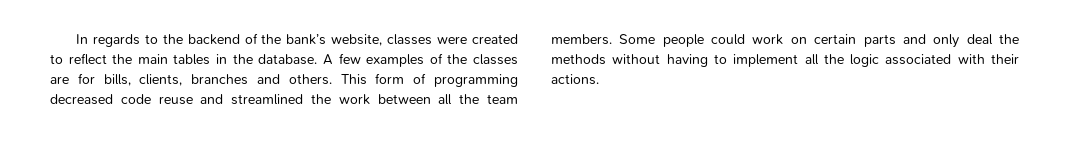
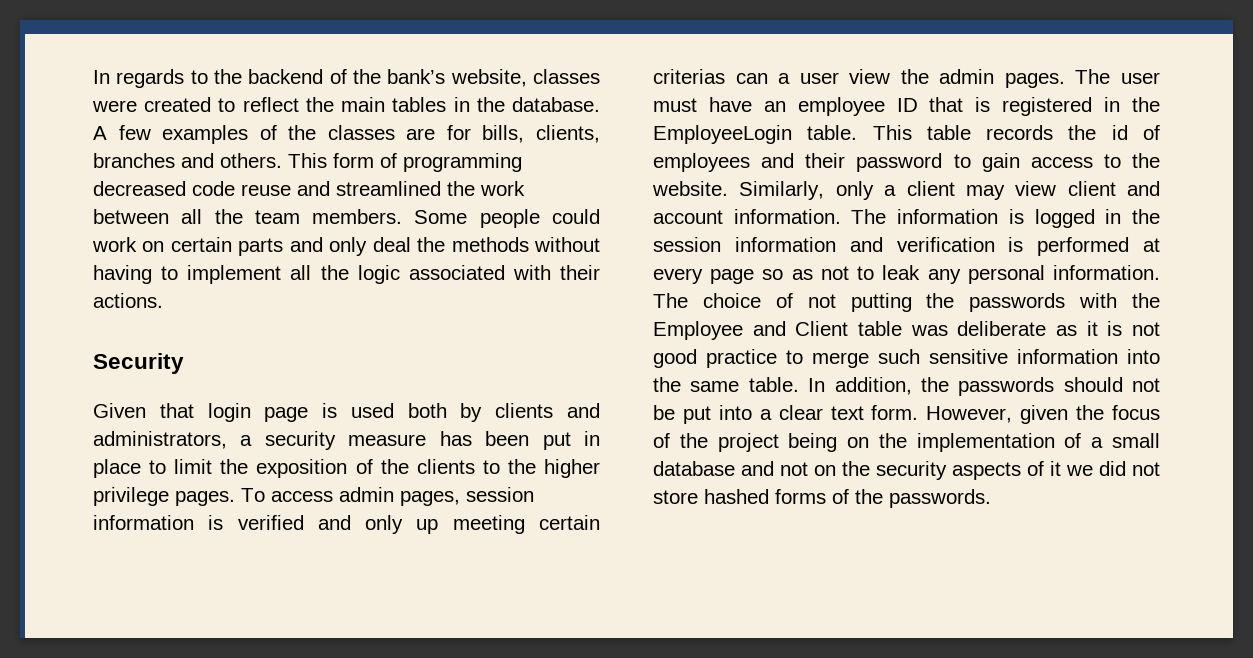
+ Security
+ Given that login page is used both by clients and administrators, a security measure has been put in place to limit the exposition of the clients to the higher privilege pages. To access admin pages, session information is verified and only up meeting certain criterias can a user view the admin pages. The user must have an employee ID that is registered in the EmployeeLogin table. This table records the id of employees and their password to gain access to the website. Similarly, only a client may view client and account information. The information is logged in the session information and verification is performed at every page so as not to leak any personal information. The choice of not putting the passwords with the Employee and Client table was deliberate as it is not good practice to merge such sensitive information into the same table. In addition, the passwords should not be put into a clear text form. However, given the focus of the project being on the implementation of a small database and not on the security aspects of it we did not store hashed forms of the passwords.

